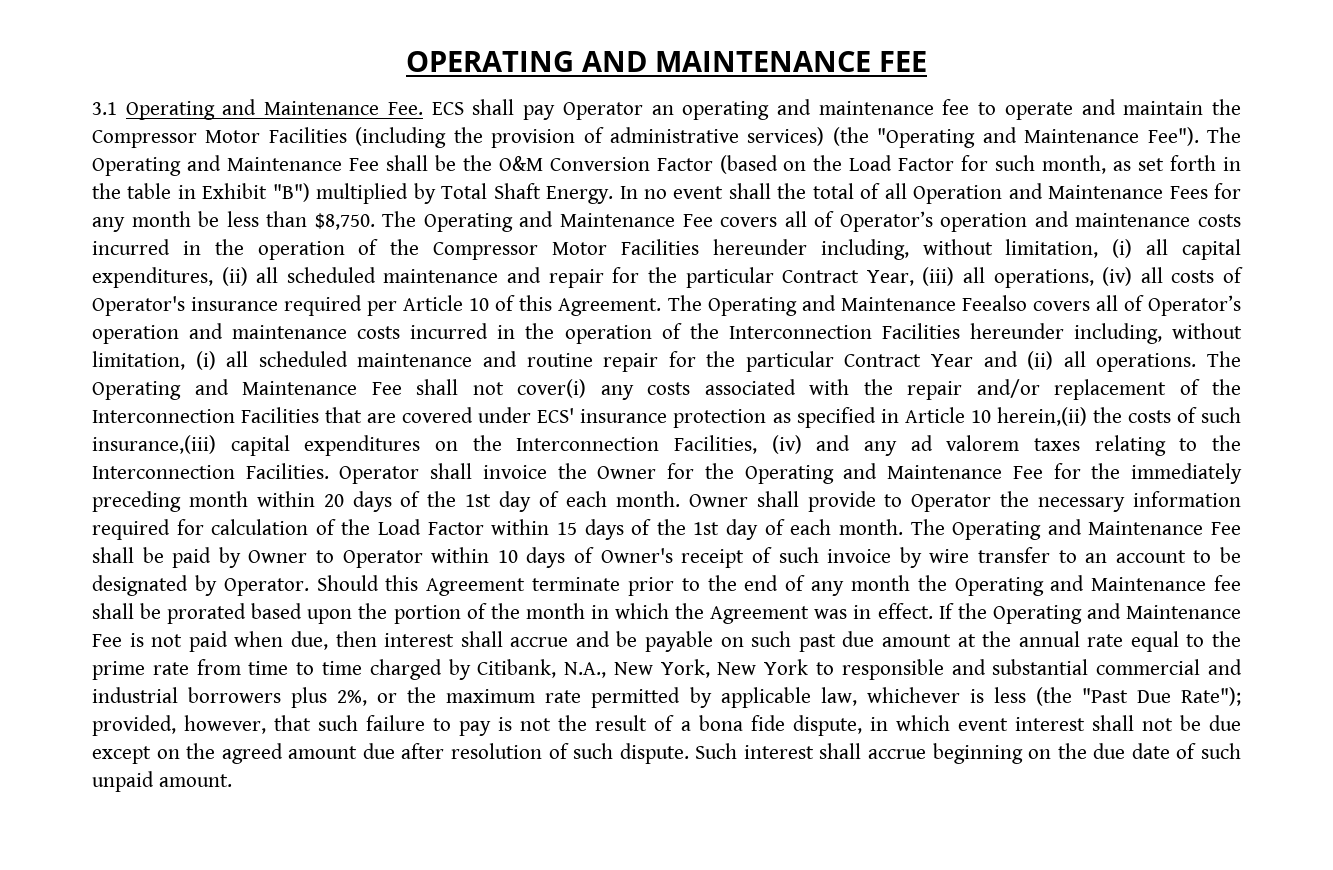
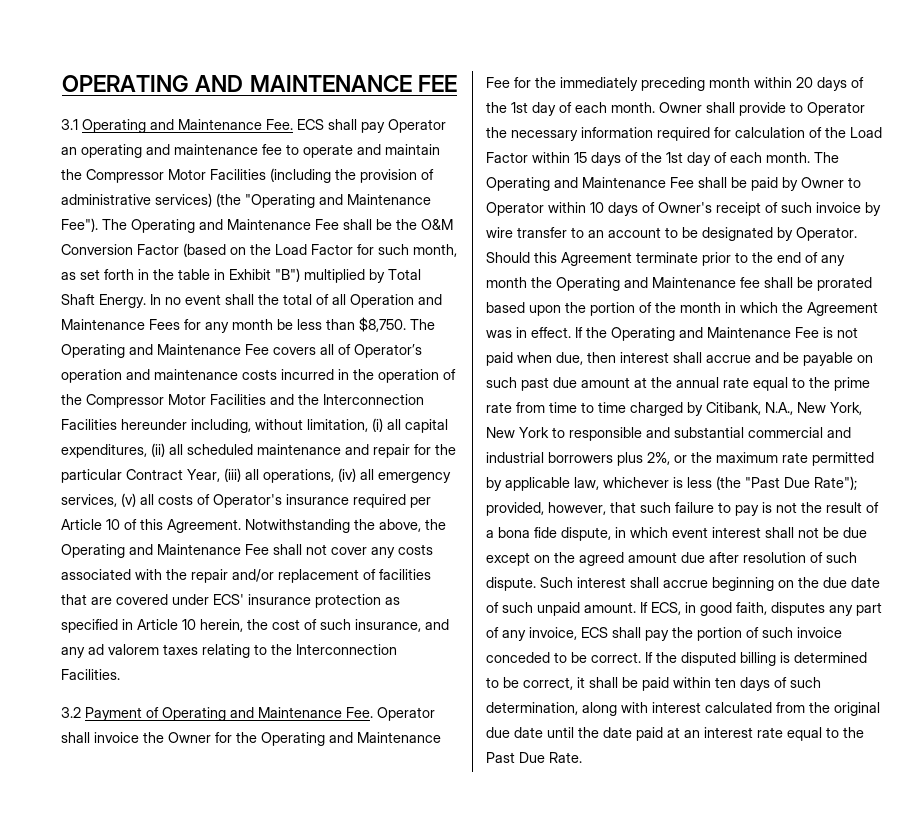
- The Operating and Maintenance Fee covers all of Operator’s operation and maintenance costs incurred in the operation of the Compressor Motor Facilities hereunder including, without limitation, (i) all capital expenditures, (ii) all scheduled maintenance and repair for the particular Contract Year, (iii) all operations, (iv) all costs of Operator's insurance required per Article 10 of this Agreement.
+ The Operating and Maintenance Fee covers all of Operator’s operation and maintenance costs incurred in the operation of the Compressor Motor Facilities and the Interconnection Facilities hereunder including, without limitation, (i) all capital expenditures, (ii) all scheduled maintenance and repair for the particular Contract Year, (iii) all operations, (iv) all emergency services, (v) all costs of Operator's insurance required per Article 10 of this Agreement.
- The Operating and Maintenance Feealso covers all of Operator’s operation and maintenance costs incurred in the operation of the Interconnection Facilities hereunder including, without limitation, (i) all scheduled maintenance and routine repair for the particular Contract Year and (ii) all operations. The Operating and Maintenance Fee shall not cover(i) any costs associated with the repair and/or replacement of the Interconnection Facilities that are covered under ECS' insurance protection as specified in Article 10 herein,(ii) the costs of such insurance,(iii) capital expenditures on the Interconnection Facilities, (iv) and any ad valorem taxes relating to the Interconnection Facilities. Operator shall invoice the Owner for the Operating and Maintenance Fee for the immediately preceding month within 20 days of the 1st day of each month.
+ Notwithstanding the above, the Operating and Maintenance Fee shall not cover any costs associated with the repair and/or replacement of facilities that are covered under ECS' insurance protection as specified in Article 10 herein, the cost of such insurance, and any ad valorem taxes relating to the Interconnection Facilities.
+ 3.2 Payment of Operating and Maintenance Fee. Operator shall invoice the Owner for the Operating and Maintenance Fee for the immediately preceding month within 20 days of the 1st day of each month.
+ If ECS, in good faith, disputes any part of any invoice, ECS shall pay the portion of such invoice conceded to be correct. If the disputed billing is determined to be correct, it shall be paid within ten days of such determination, along with interest calculated from the original due date until the date paid at an interest rate equal to the Past Due Rate.

